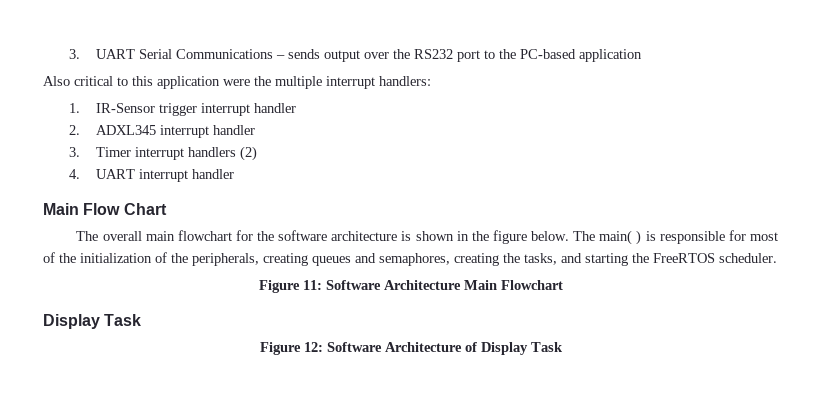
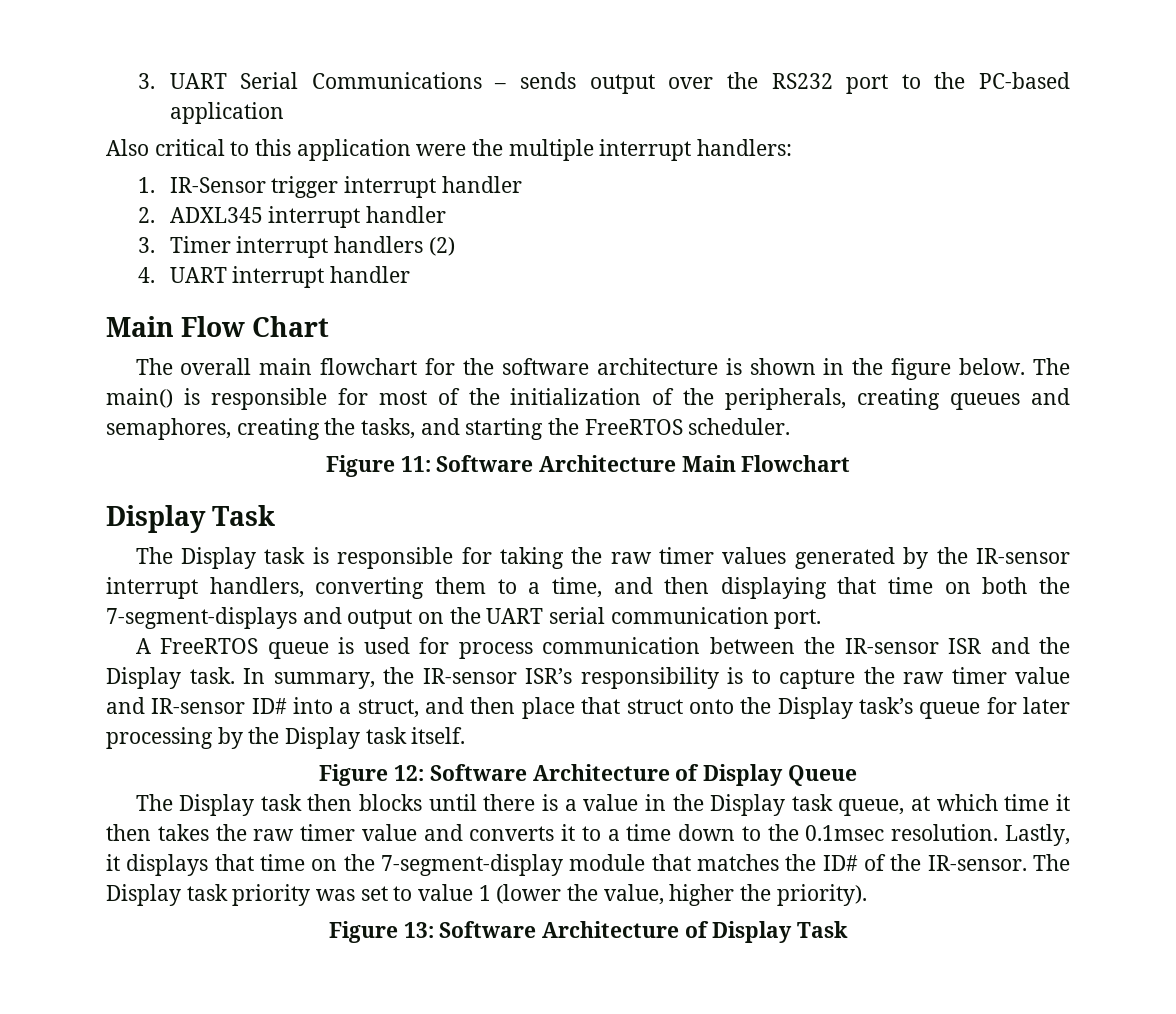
- The main( ) is responsible for most of the initialization of the peripherals, creating queues and semaphores, creating the tasks, and starting the FreeRTOS scheduler.
+ The main() is responsible for most of the initialization of the peripherals, creating queues and semaphores, creating the tasks, and starting the FreeRTOS scheduler.
+ The Display task is responsible for taking the raw timer values generated by the IR-sensor interrupt handlers, converting them to a time, and then displaying that time on both the 7-segment-displays and output on the UART serial communication port.
+ A FreeRTOS queue is used for process communication between the IR-sensor ISR and the Display task. In summary, the IR-sensor ISR’s responsibility is to capture the raw timer value and IR-sensor ID# into a struct, and then place that struct onto the Display task’s queue for later processing by the Display task itself.
- Figure 12: Software Architecture of Display Task
+ Figure 12: Software Architecture of Display Queue
+ The Display task then blocks until there is a value in the Display task queue, at which time it then takes the raw timer value and converts it to a time down to the 0.1msec resolution. Lastly, it displays that time on the 7-segment-display module that matches the ID# of the IR-sensor. The Display task priority was set to value 1 (lower the value, higher the priority).
+ Figure 13: Software Architecture of Display Task

